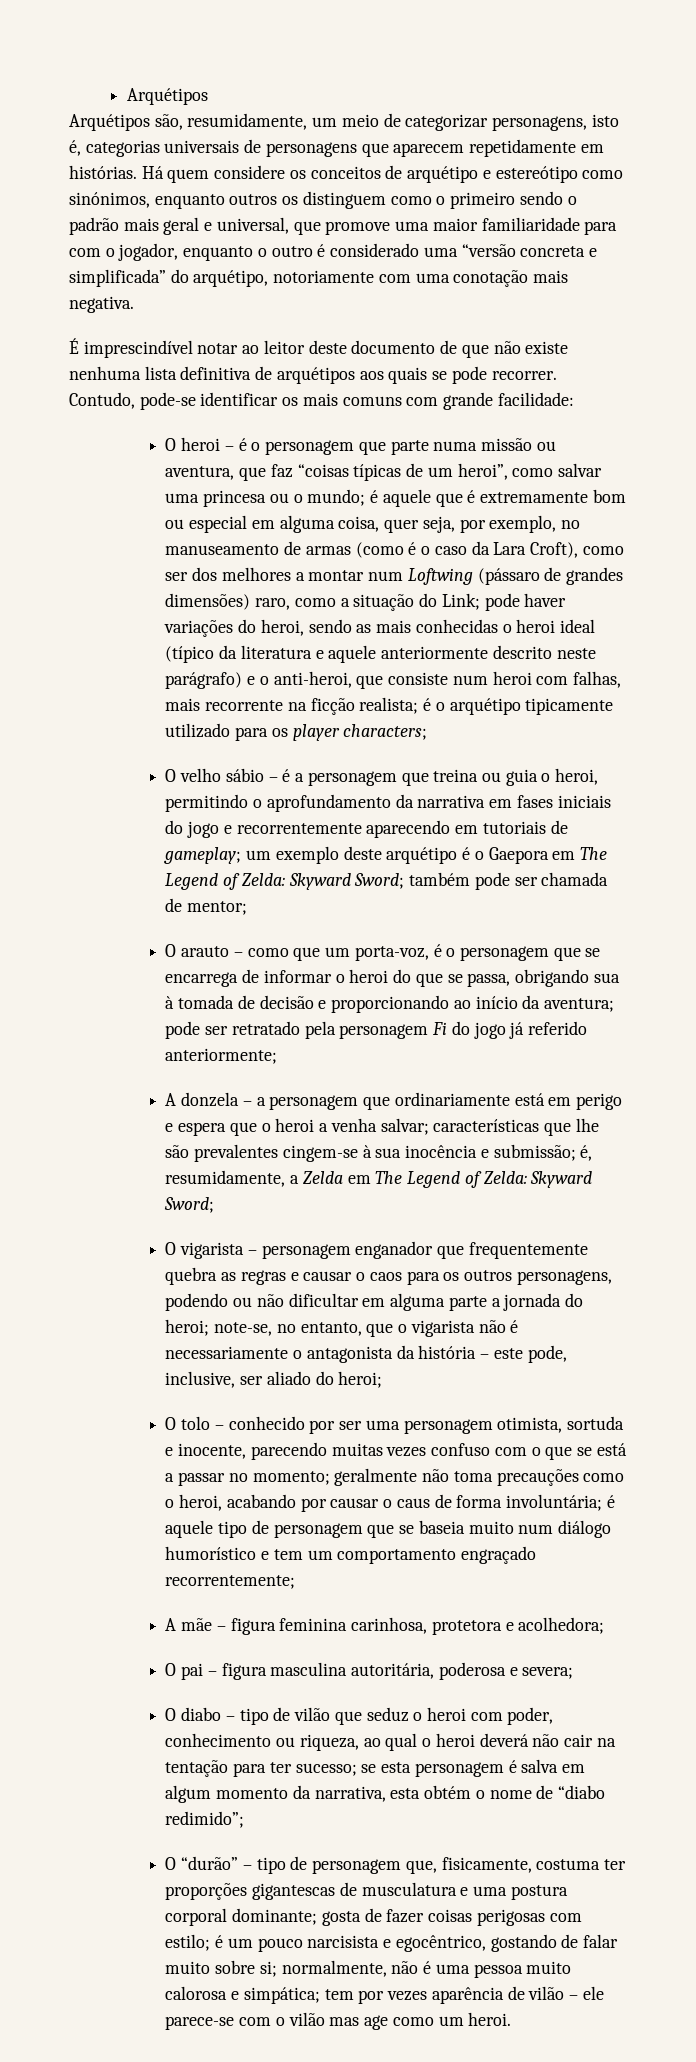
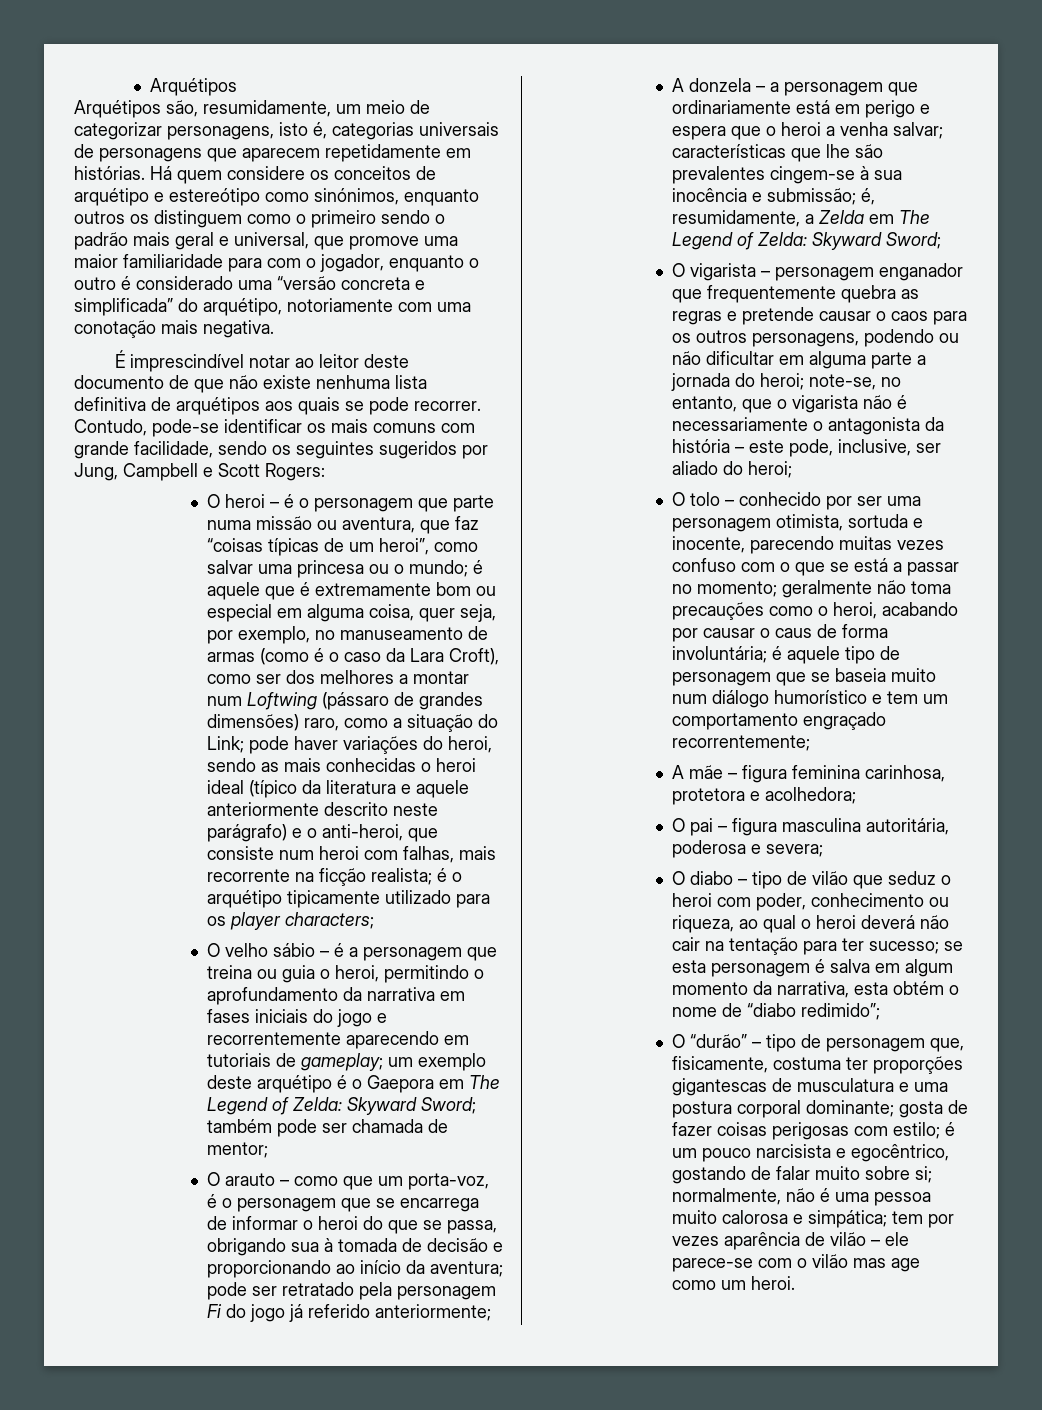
- Contudo, pode-se identificar os mais comuns com grande facilidade:
+ Contudo, pode-se identificar os mais comuns com grande facilidade, sendo os seguintes sugeridos por Jung, Campbell e Scott Rogers:
- O vigarista – personagem enganador que frequentemente quebra as regras e causar o caos para os outros personagens, podendo ou não dificultar em alguma parte a jornada do heroi; note-se, no entanto, que o vigarista não é necessariamente o antagonista da história – este pode, inclusive, ser aliado do heroi;
+ O vigarista – personagem enganador que frequentemente quebra as regras e pretende causar o caos para os outros personagens, podendo ou não dificultar em alguma parte a jornada do heroi; note-se, no entanto, que o vigarista não é necessariamente o antagonista da história – este pode, inclusive, ser aliado do heroi;

